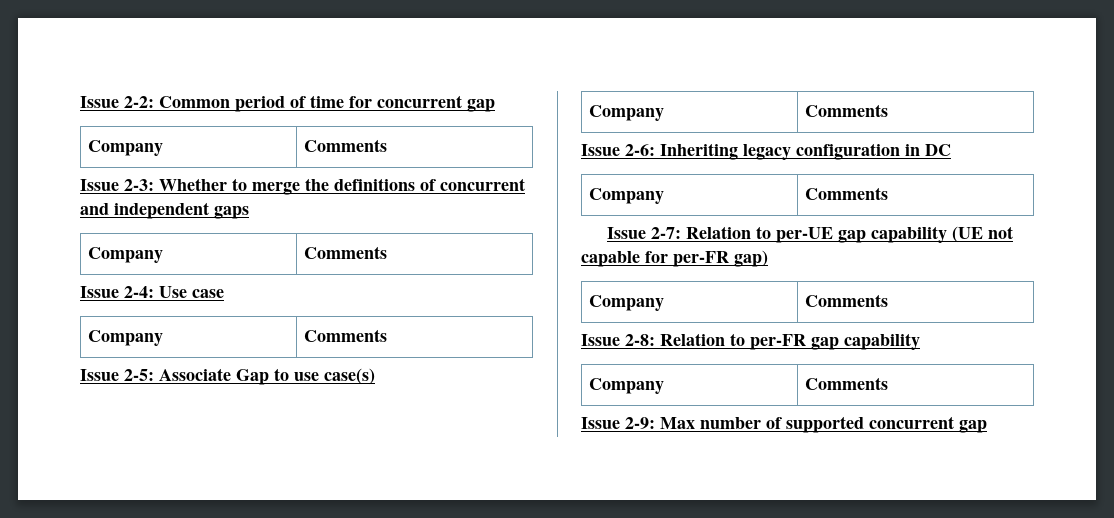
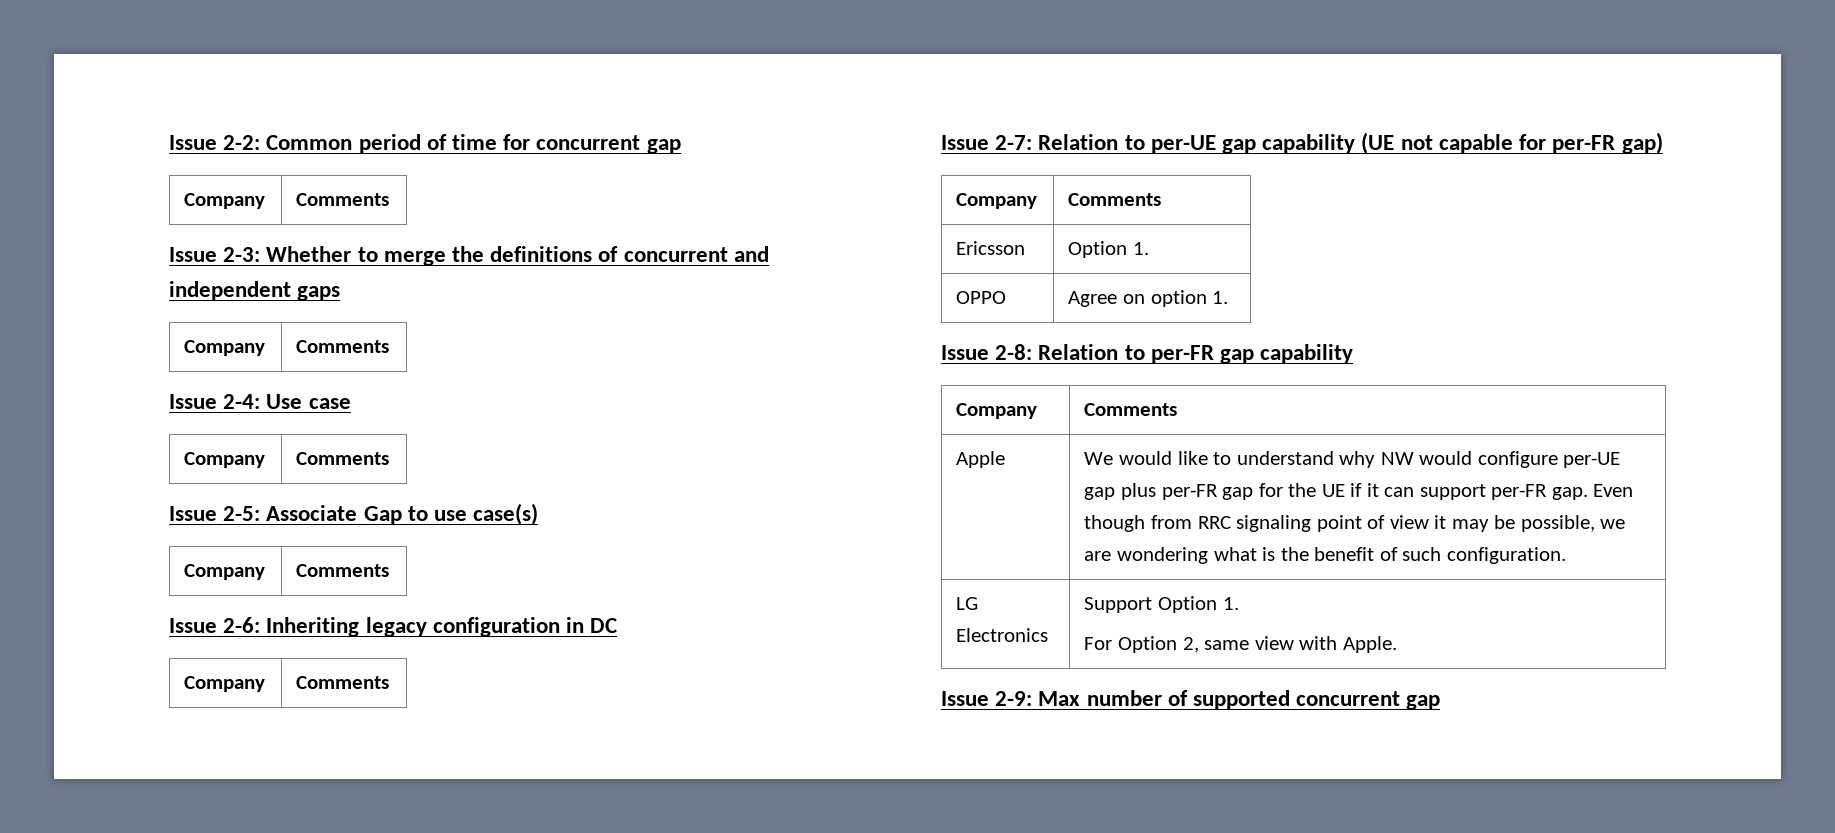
+ Ericsson | Option 1.
+ OPPO | Agree on option 1.
+ Apple | We would like to understand why NW would configure per-UE gap plus per-FR gap for the UE if it can support per-FR gap. Even though from RRC signaling point of view it may be possible, we are wondering what is the benefit of such configuration.
+ LG Electronics | Support Option 1.
+ For Option 2, same view with Apple.

